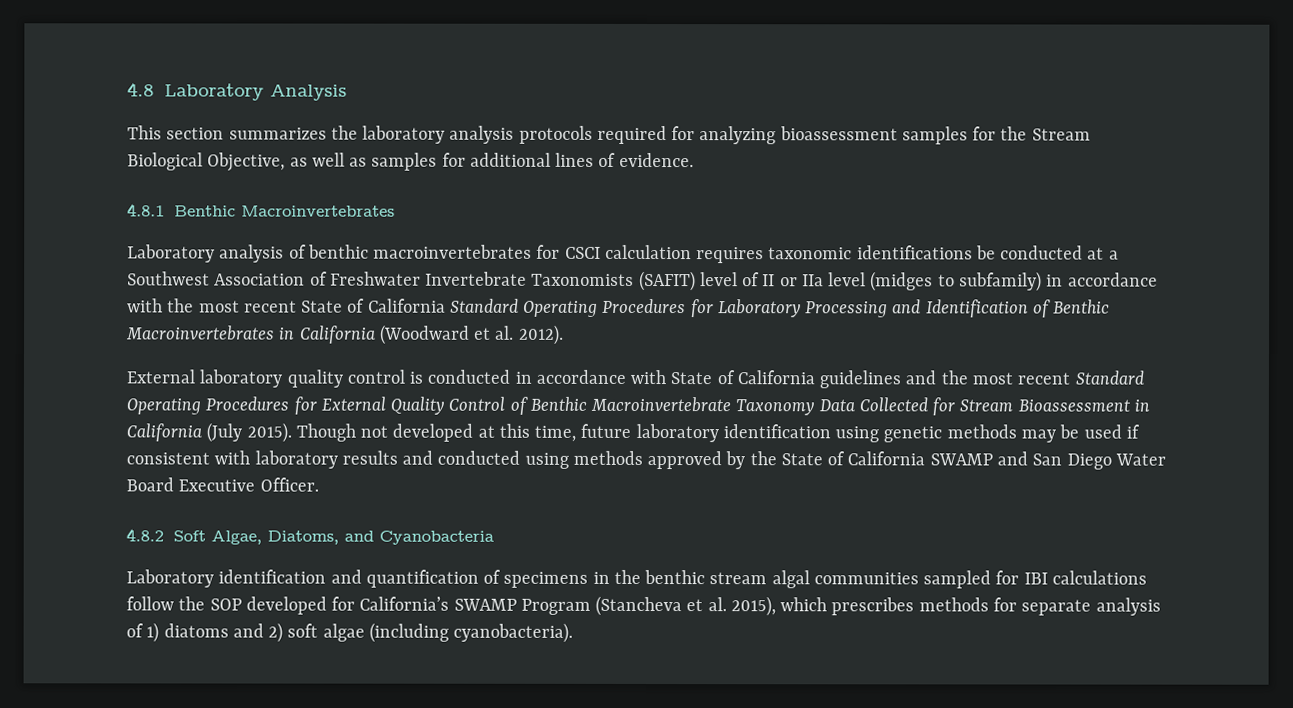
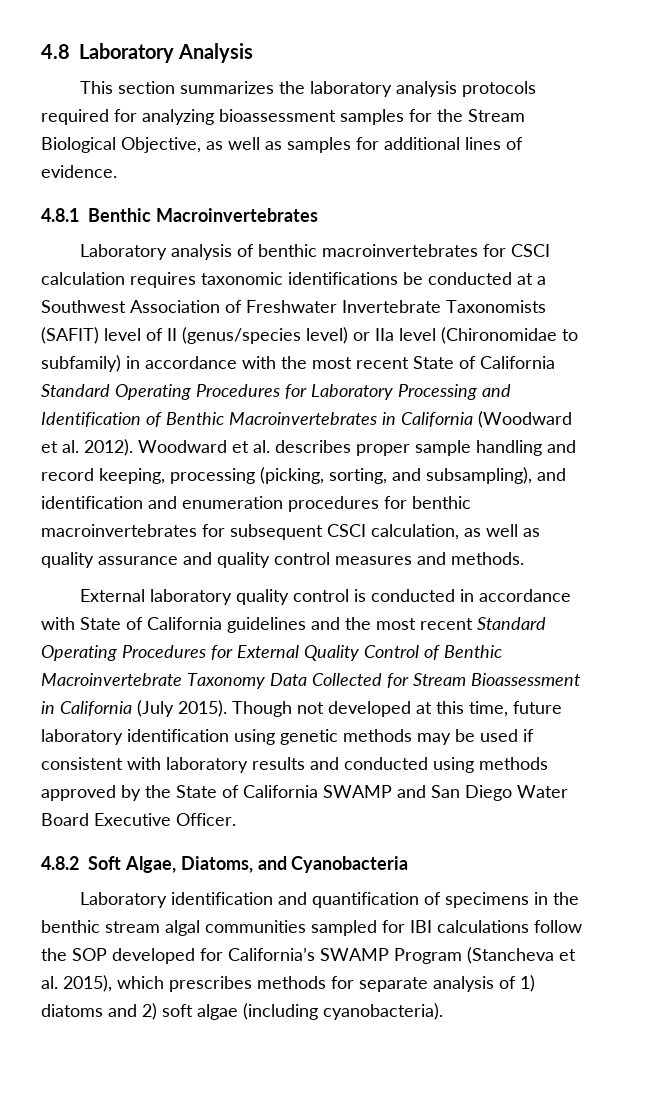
- Laboratory analysis of benthic macroinvertebrates for CSCI calculation requires taxonomic identifications be conducted at a Southwest Association of Freshwater Invertebrate Taxonomists (SAFIT) level of II or IIa level (midges to subfamily) in accordance with the most recent State of California Standard Operating Procedures for Laboratory Processing and Identification of Benthic Macroinvertebrates in California (Woodward et al. 2012).
+ Laboratory analysis of benthic macroinvertebrates for CSCI calculation requires taxonomic identifications be conducted at a Southwest Association of Freshwater Invertebrate Taxonomists (SAFIT) level of II (genus/species level) or IIa level (Chironomidae to subfamily) in accordance with the most recent State of California Standard Operating Procedures for Laboratory Processing and Identification of Benthic Macroinvertebrates in California (Woodward et al. 2012). Woodward et al. describes proper sample handling and record keeping, processing (picking, sorting, and subsampling), and identification and enumeration procedures for benthic macroinvertebrates for subsequent CSCI calculation, as well as quality assurance and quality control measures and methods.

